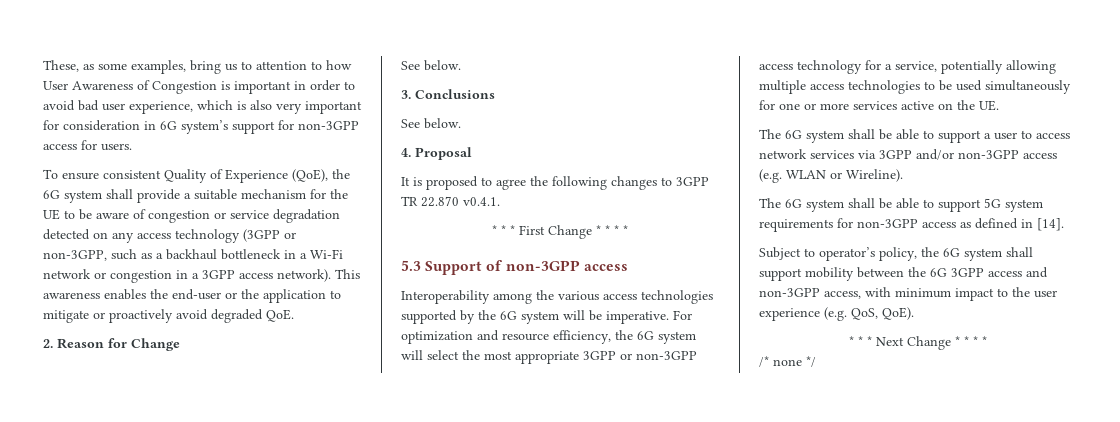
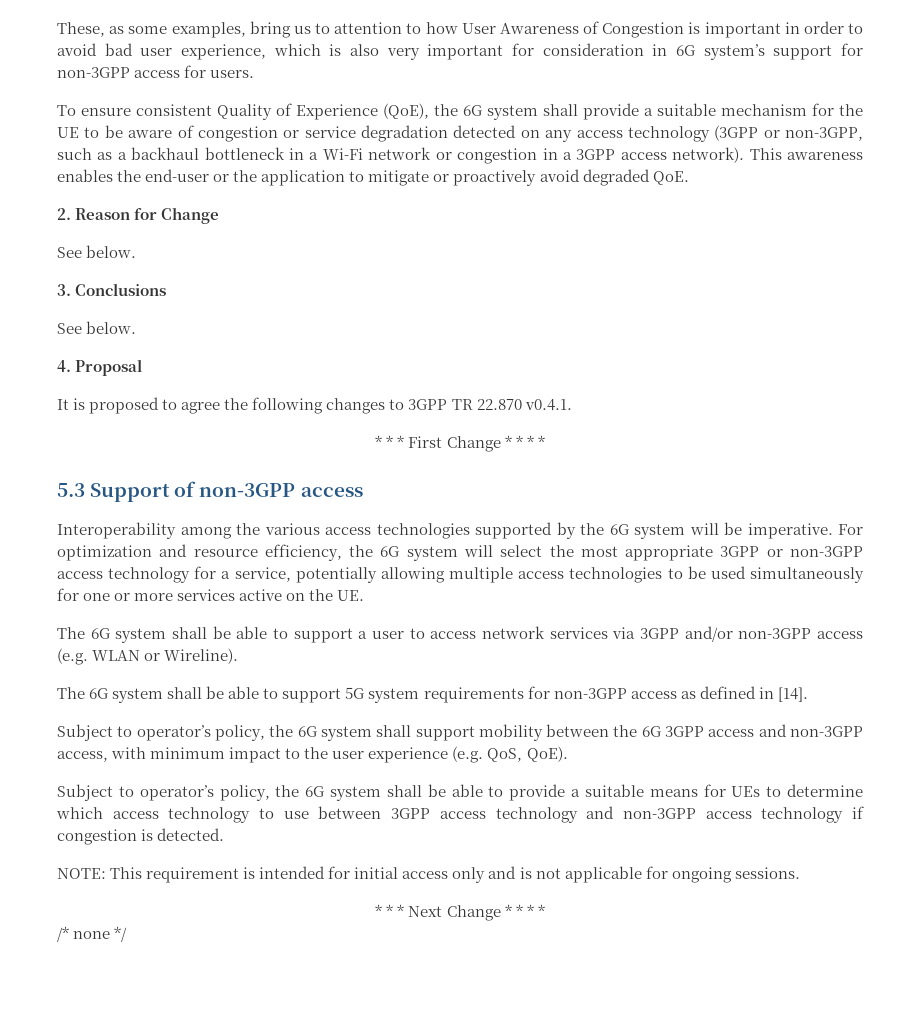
+ Subject to operator’s policy, the 6G system shall be able to provide a suitable means for UEs to determine which access technology to use between 3GPP access technology and non-3GPP access technology if congestion is detected.
+ NOTE: This requirement is intended for initial access only and is not applicable for ongoing sessions.

